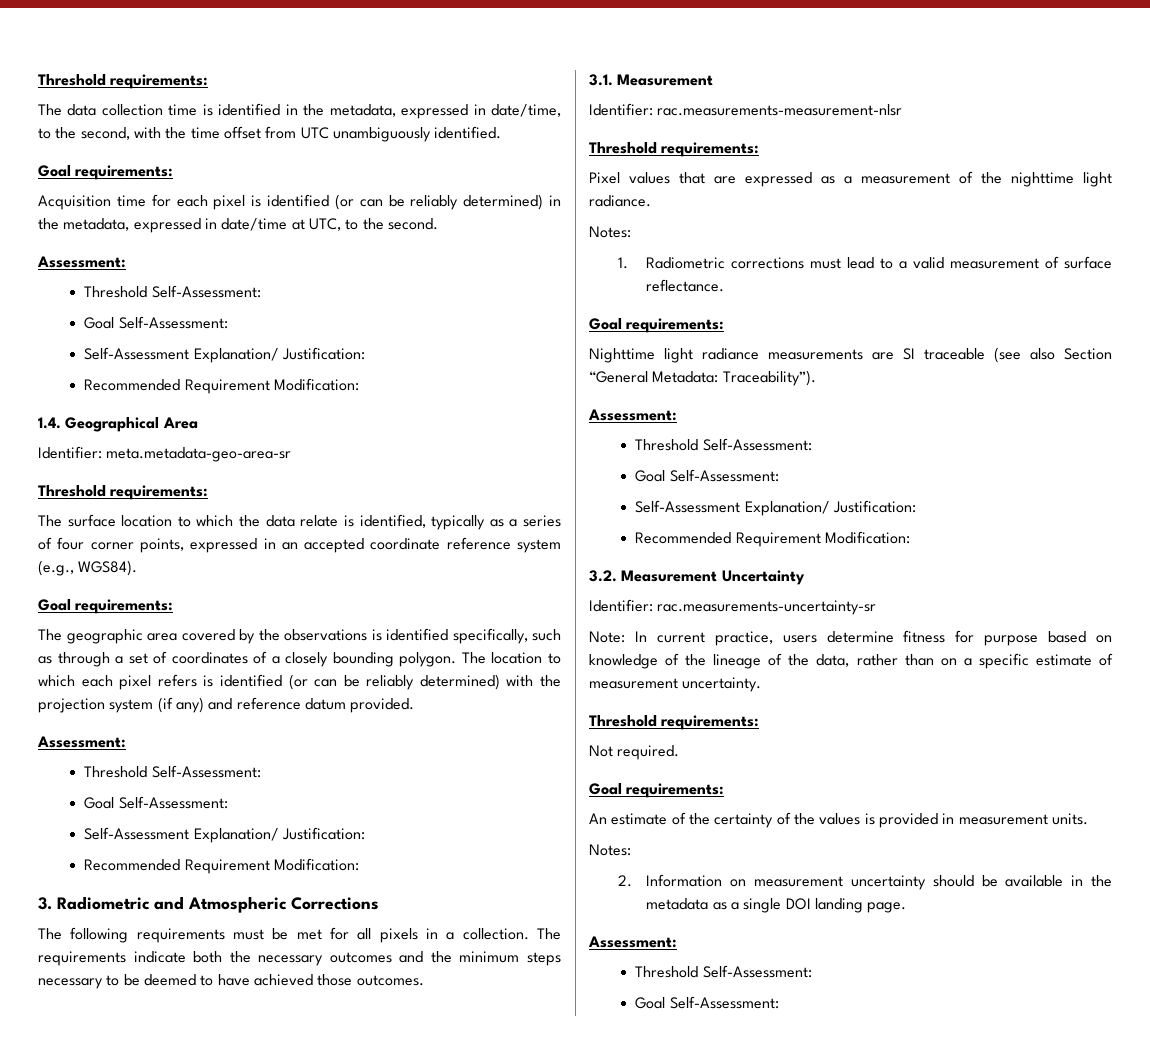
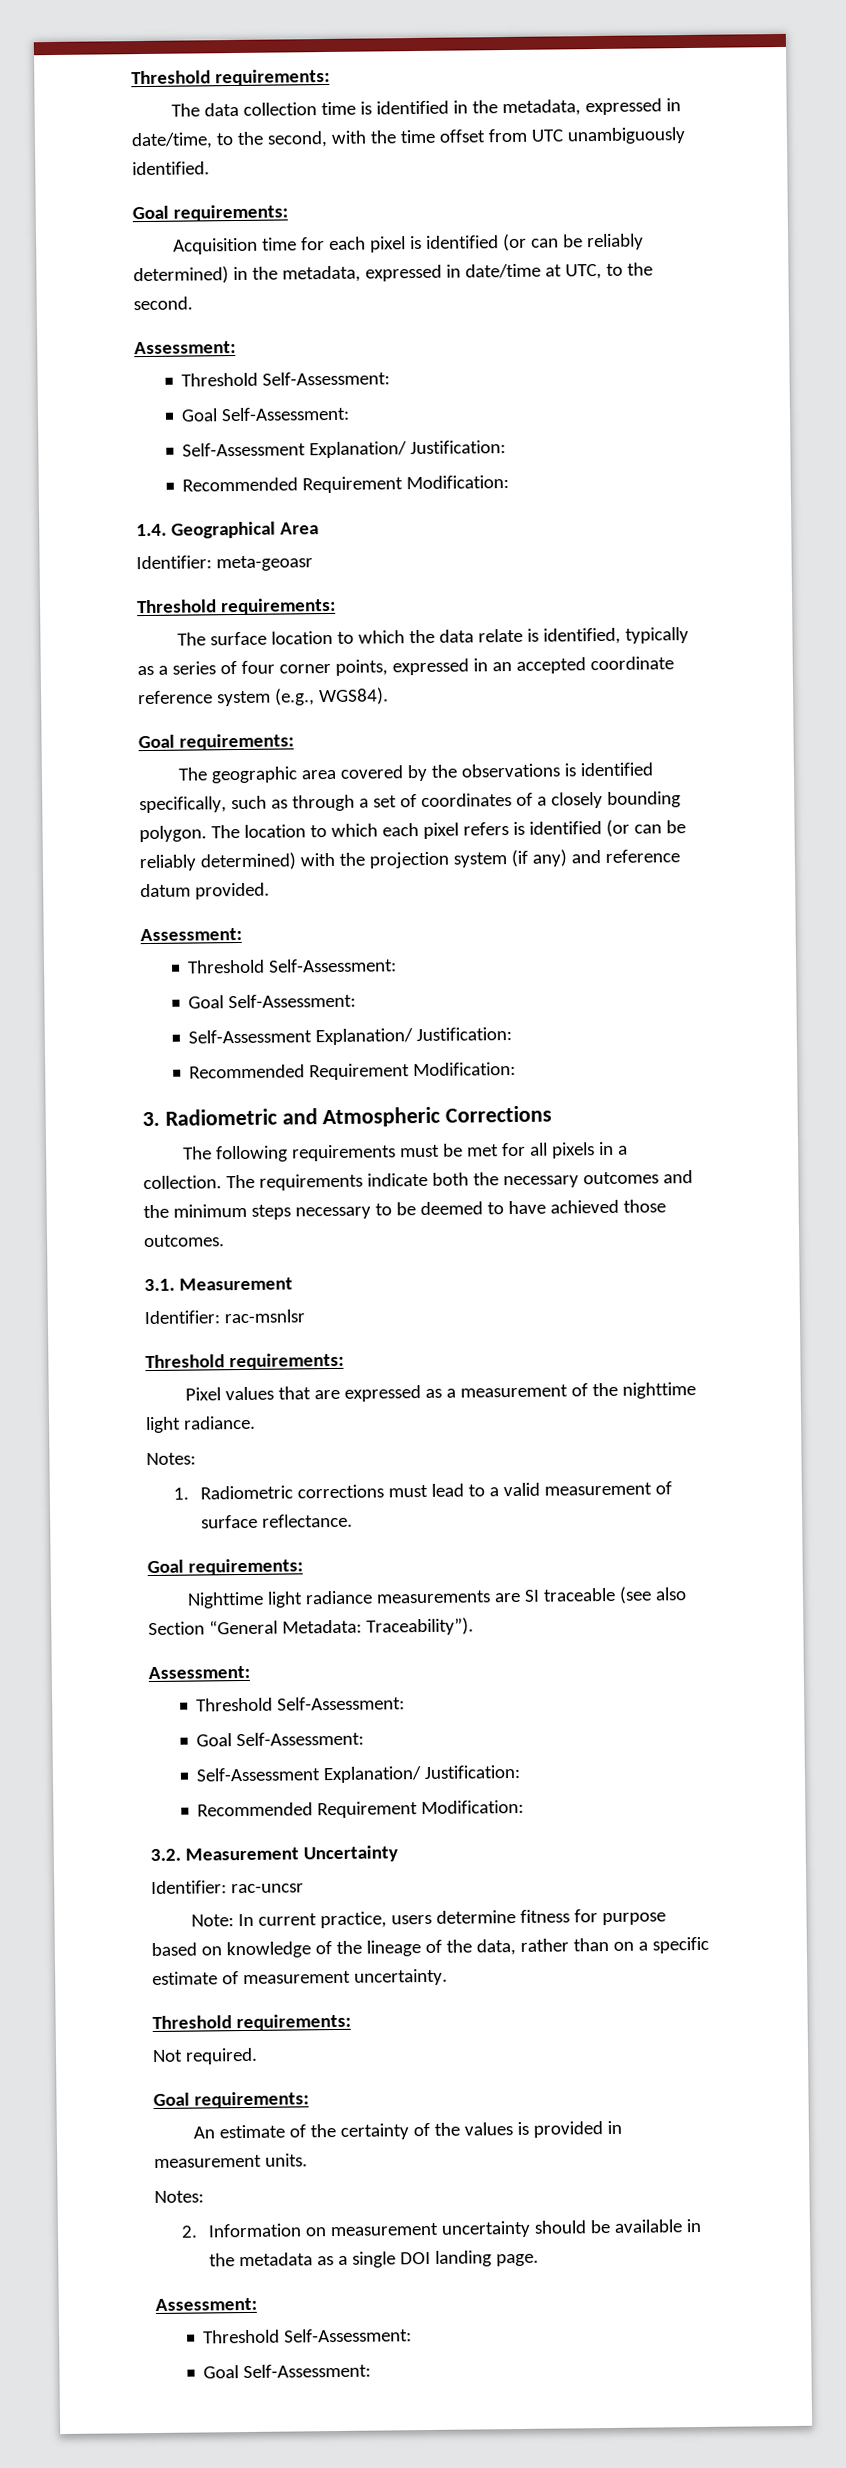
- Identifier: meta.metadata-geo-area-sr
+ Identifier: meta-geoasr
- Identifier: rac.measurements-measurement-nlsr
+ Identifier: rac-msnlsr
- Identifier: rac.measurements-uncertainty-sr
+ Identifier: rac-uncsr

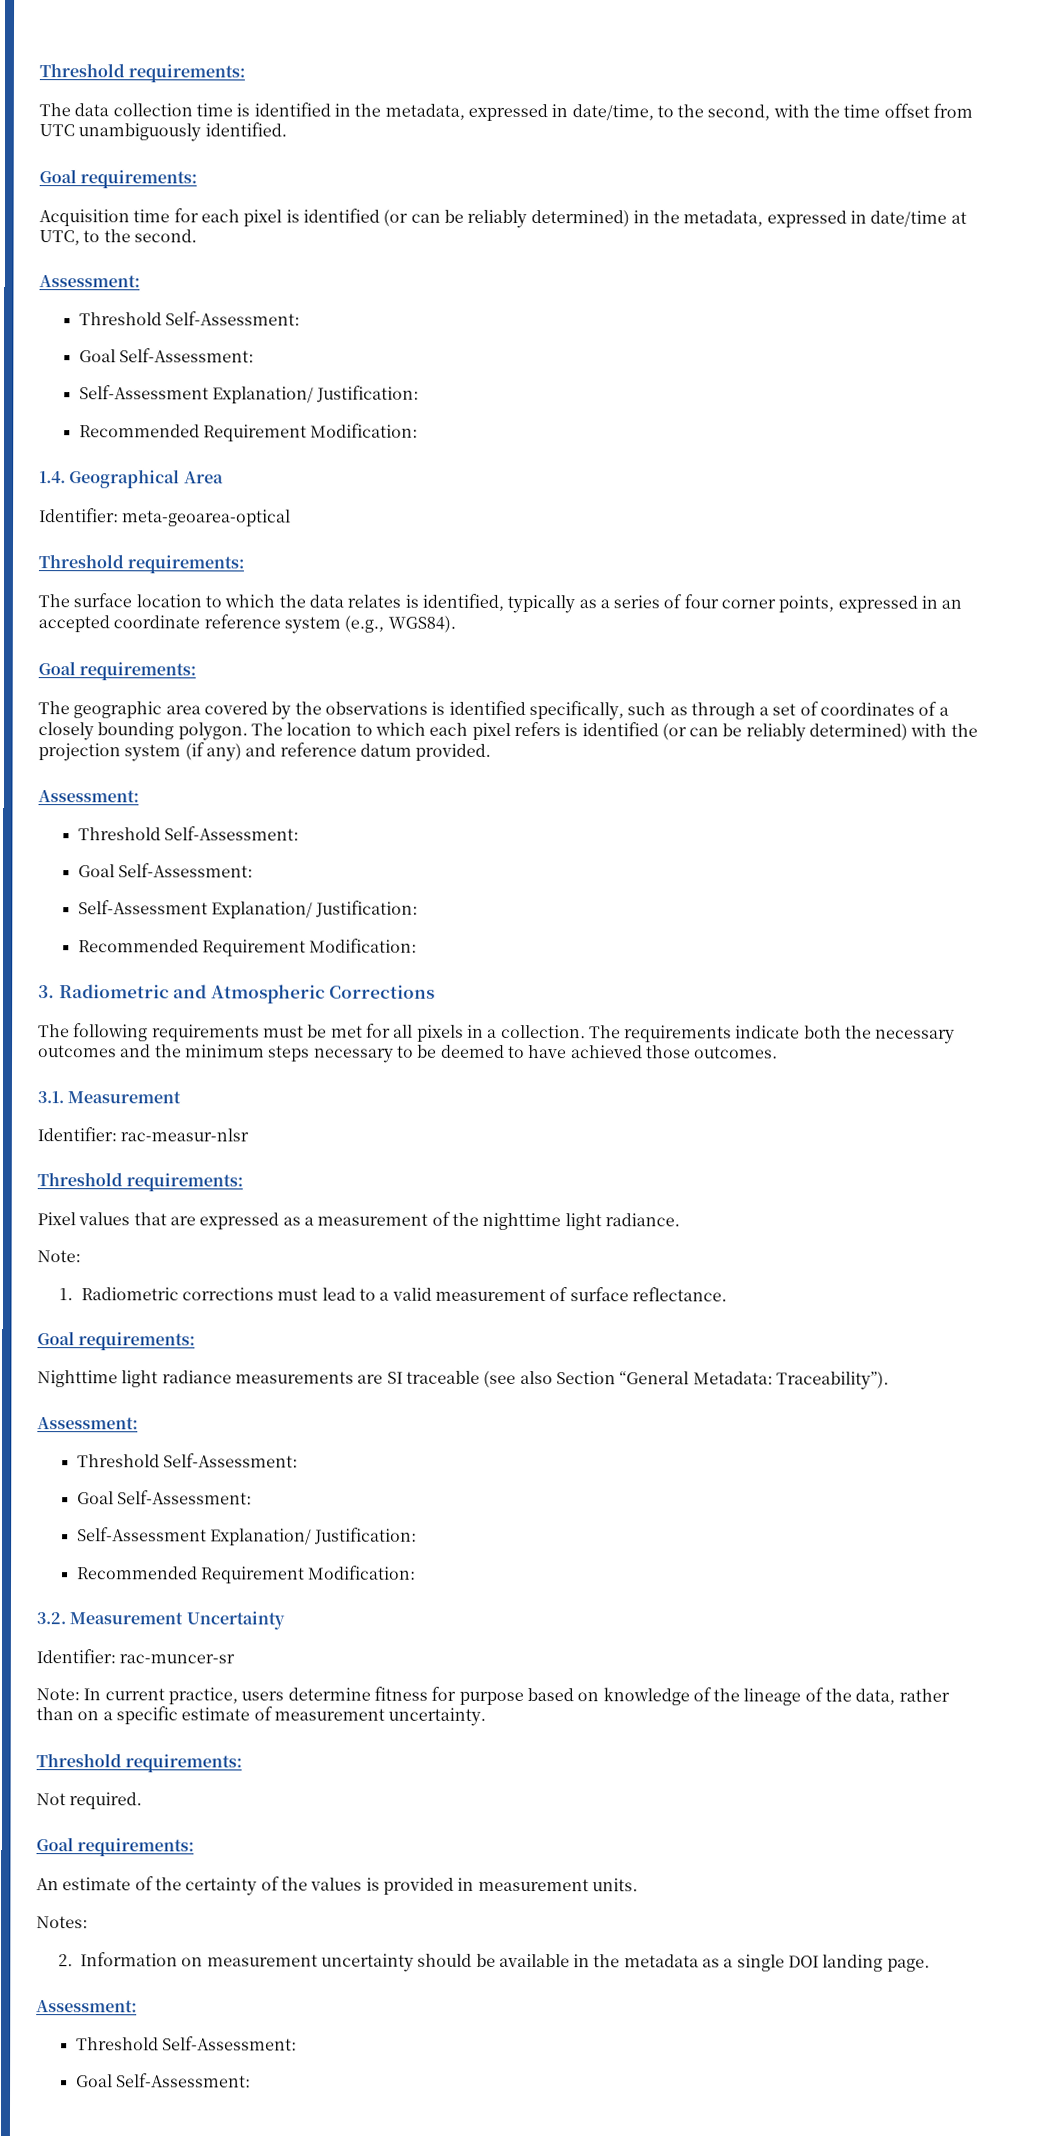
- Identifier: meta-geoasr
+ Identifier: meta-geoarea-optical
- The surface location to which the data relate is identified, typically as a series of four corner points, expressed in an accepted coordinate reference system (e.g., WGS84).
+ The surface location to which the data relates is identified, typically as a series of four corner points, expressed in an accepted coordinate reference system (e.g., WGS84).
- Identifier: rac-msnlsr
+ Identifier: rac-measur-nlsr
  Pixel values that are expressed as a measurement of the nighttime light radiance.
- Notes:
+ Note:
- Identifier: rac-uncsr
+ Identifier: rac-muncer-sr

